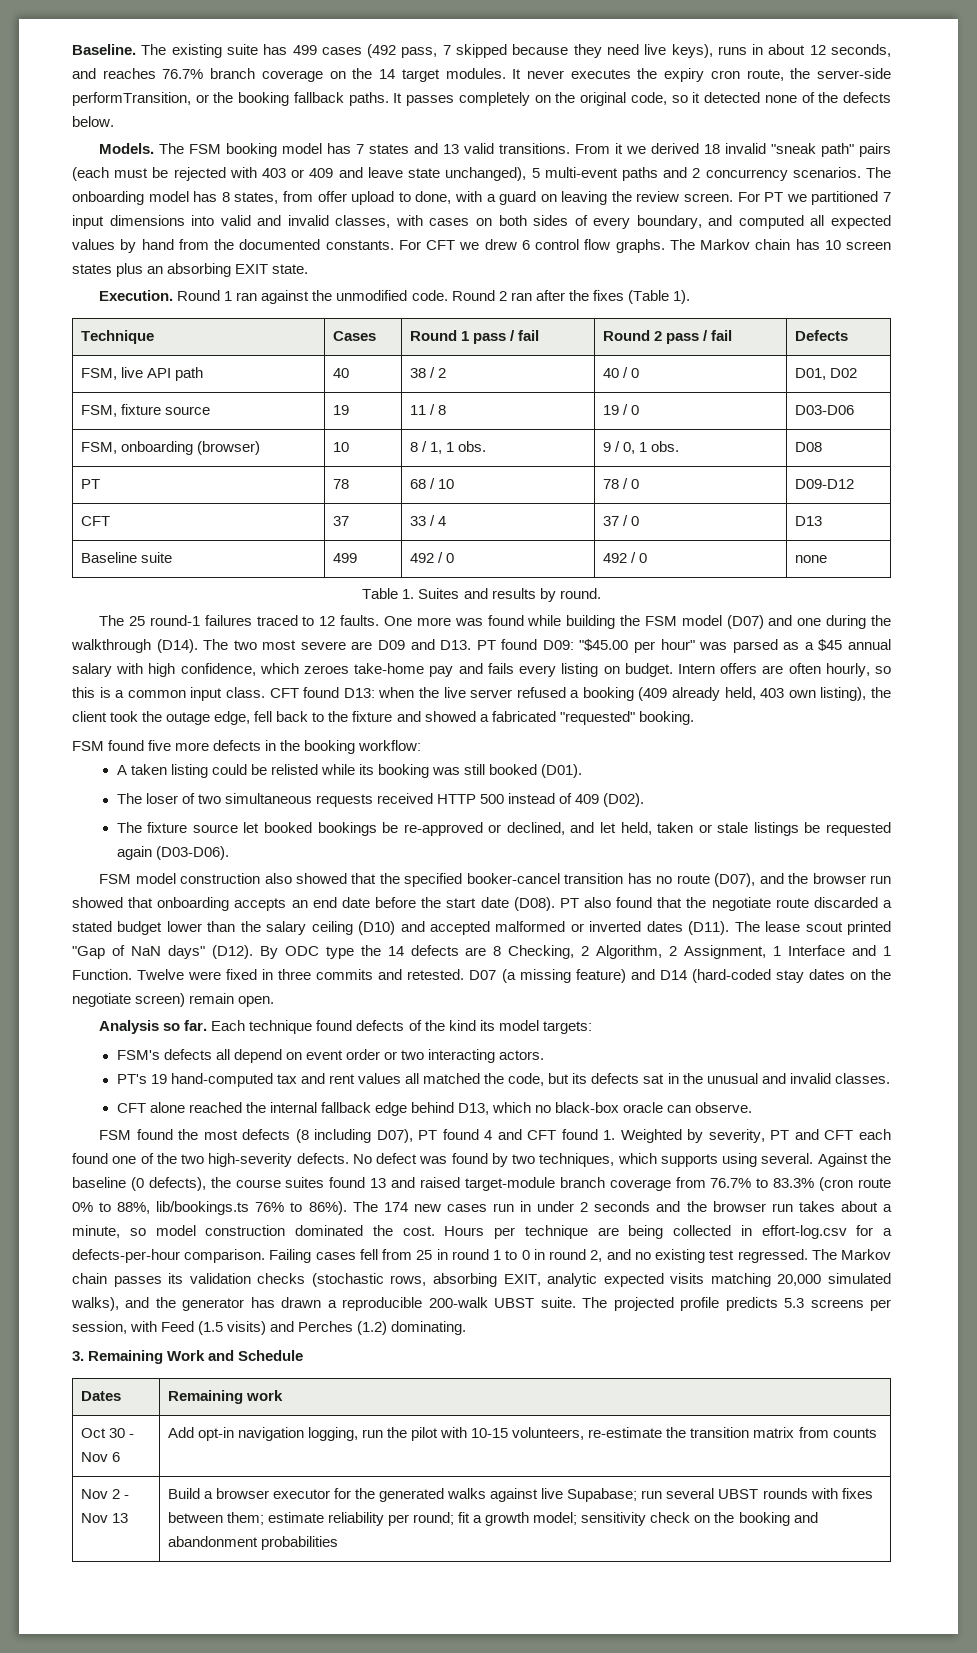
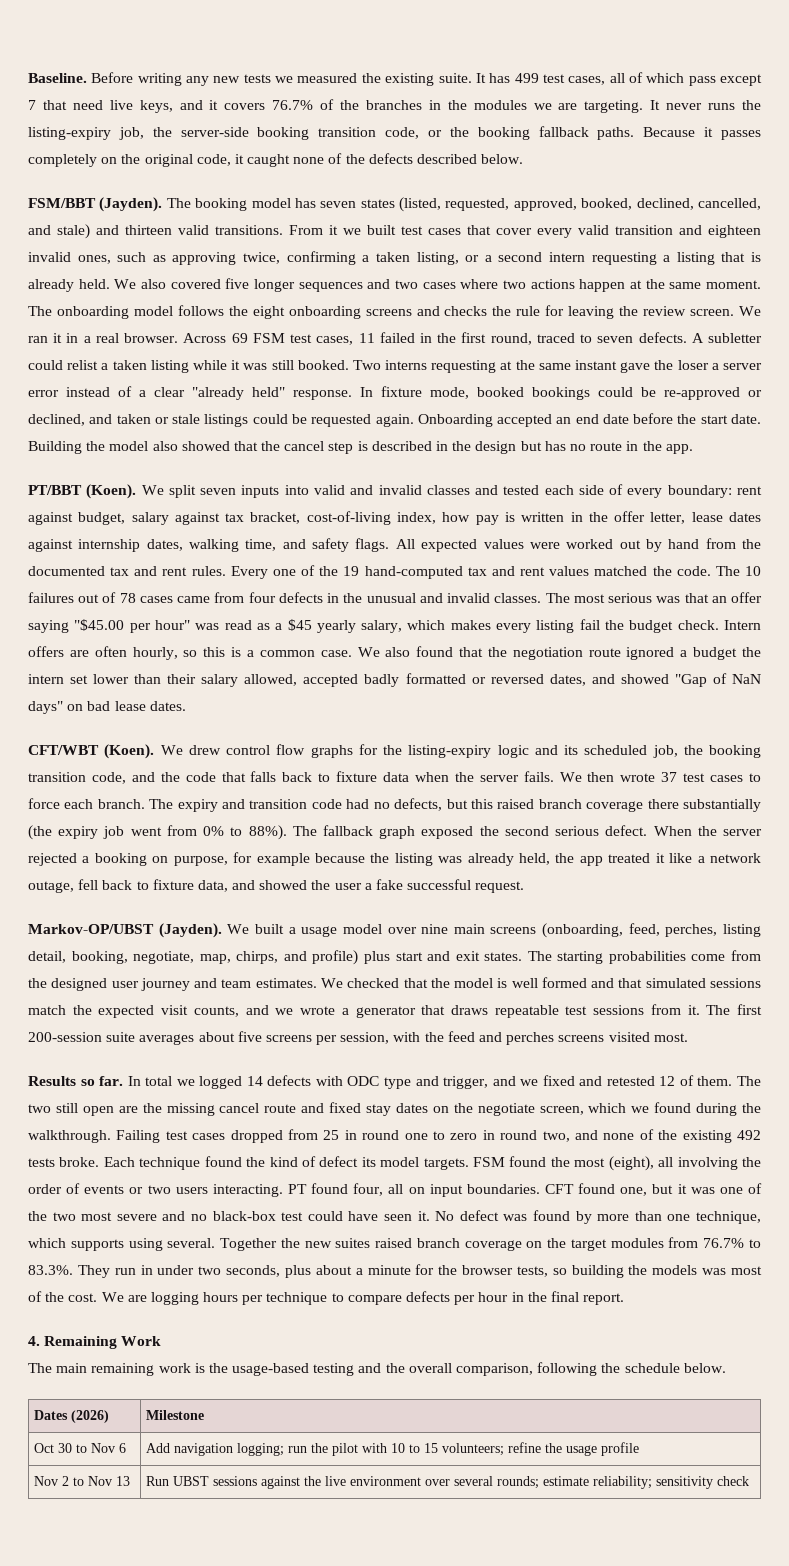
- The existing suite has 499 cases (492 pass, 7 skipped because they need live keys), runs in about 12 seconds, and reaches 76.7% branch coverage on the 14 target modules. It never executes the expiry cron route, the server-side performTransition, or the booking fallback paths.
+ Before writing any new tests we measured the existing suite. It has 499 test cases, all of which pass except 7 that need live keys, and it covers 76.7% of the branches in the modules we are targeting. It never runs the listing-expiry job, the server-side booking transition code, or the booking fallback paths.
- It passes completely on the original code, so it detected none of the defects below.
- Models. The FSM booking model has 7 states and 13 valid transitions.
+ Because it passes completely on the original code, it caught none of the defects described below.
+ FSM/BBT (Jayden). The booking model has seven states (listed, requested, approved, booked, declined, cancelled, and stale) and thirteen valid transitions.
- From it we derived 18 invalid "sneak path" pairs (each must be rejected with 403 or 409 and leave state unchanged), 5 multi-event paths and 2 concurrency scenarios. The onboarding model has 8 states, from offer upload to done, with a guard on leaving the review screen. For PT we partitioned 7 input dimensions into valid and invalid classes, with cases on both sides of every boundary, and computed all expected values by hand from the documented constants. For CFT we drew 6 control flow graphs. The Markov chain has 10 screen states plus an absorbing EXIT state.
- Execution. Round 1 ran against the unmodified code. Round 2 ran after the fixes (Table 1).
- Technique | Cases | Round 1 pass / fail | Round 2 pass / fail | Defects
- FSM, live API path | 40 | 38 / 2 | 40 / 0 | D01, D02
- FSM, fixture source | 19 | 11 / 8 | 19 / 0 | D03-D06
- FSM, onboarding (browser) | 10 | 8 / 1, 1 obs. | 9 / 0, 1 obs. | D08
- PT | 78 | 68 / 10 | 78 / 0 | D09-D12
- CFT | 37 | 33 / 4 | 37 / 0 | D13
- Baseline suite | 499 | 492 / 0 | 492 / 0 | none
- Table 1. Suites and results by round.
- The 25 round-1 failures traced to 12 faults. One more was found while building the FSM model (D07) and one during the walkthrough (D14). The two most severe are D09 and D13. PT found D09: "$45.00 per hour" was parsed as a $45 annual salary with high confidence, which zeroes take-home pay and fails every listing on budget.
+ From it we built test cases that cover every valid transition and eighteen invalid ones, such as approving twice, confirming a taken listing, or a second intern requesting a listing that is already held. We also covered five longer sequences and two cases where two actions happen at the same moment. The onboarding model follows the eight onboarding screens and checks the rule for leaving the review screen. We ran it in a real browser. Across 69 FSM test cases, 11 failed in the first round, traced to seven defects. A subletter could relist a taken listing while it was still booked. Two interns requesting at the same instant gave the loser a server error instead of a clear "already held" response. In fixture mode, booked bookings could be re-approved or declined, and taken or stale listings could be requested again. Onboarding accepted an end date before the start date. Building the model also showed that the cancel step is described in the design but has no route in the app.
+ PT/BBT (Koen). We split seven inputs into valid and invalid classes and tested each side of every boundary: rent against budget, salary against tax bracket, cost-of-living index, how pay is written in the offer letter, lease dates against internship dates, walking time, and safety flags. All expected values were worked out by hand from the documented tax and rent rules. Every one of the 19 hand-computed tax and rent values matched the code. The 10 failures out of 78 cases came from four defects in the unusual and invalid classes. The most serious was that an offer saying "$45.00 per hour" was read as a $45 yearly salary, which makes every listing fail the budget check.
- Intern offers are often hourly, so this is a common input class. CFT found D13: when the live server refused a booking (409 already held, 403 own listing), the client took the outage edge, fell back to the fixture and showed a fabricated "requested" booking.
- FSM found five more defects in the booking workflow:
- A taken listing could be relisted while its booking was still booked (D01).
- The loser of two simultaneous requests received HTTP 500 instead of 409 (D02).
- The fixture source let booked bookings be re-approved or declined, and let held, taken or stale listings be requested again (D03-D06).
- FSM model construction also showed that the specified booker-cancel transition has no route (D07), and the browser run showed that onboarding accepts an end date before the start date (D08). PT also found that the negotiate route discarded a stated budget lower than the salary ceiling (D10) and accepted malformed or inverted dates (D11). The lease scout printed "Gap of NaN days" (D12). By ODC type the 14 defects are 8 Checking, 2 Algorithm, 2 Assignment, 1 Interface and 1 Function. Twelve were fixed in three commits and retested. D07 (a missing feature) and D14 (hard-coded stay dates on the negotiate screen) remain open.
- Analysis so far. Each technique found defects of the kind its model targets:
- FSM's defects all depend on event order or two interacting actors.
- PT's 19 hand-computed tax and rent values all matched the code, but its defects sat in the unusual and invalid classes.
- CFT alone reached the internal fallback edge behind D13, which no black-box oracle can observe.
- FSM found the most defects (8 including D07), PT found 4 and CFT found 1. Weighted by severity, PT and CFT each found one of the two high-severity defects.
+ Intern offers are often hourly, so this is a common case. We also found that the negotiation route ignored a budget the intern set lower than their salary allowed, accepted badly formatted or reversed dates, and showed "Gap of NaN days" on bad lease dates.
+ CFT/WBT (Koen). We drew control flow graphs for the listing-expiry logic and its scheduled job, the booking transition code, and the code that falls back to fixture data when the server fails. We then wrote 37 test cases to force each branch. The expiry and transition code had no defects, but this raised branch coverage there substantially (the expiry job went from 0% to 88%). The fallback graph exposed the second serious defect. When the server rejected a booking on purpose, for example because the listing was already held, the app treated it like a network outage, fell back to fixture data, and showed the user a fake successful request.
+ Markov-OP/UBST (Jayden). We built a usage model over nine main screens (onboarding, feed, perches, listing detail, booking, negotiate, map, chirps, and profile) plus start and exit states. The starting probabilities come from the designed user journey and team estimates. We checked that the model is well formed and that simulated sessions match the expected visit counts, and we wrote a generator that draws repeatable test sessions from it. The first 200-session suite averages about five screens per session, with the feed and perches screens visited most.
+ Results so far. In total we logged 14 defects with ODC type and trigger, and we fixed and retested 12 of them. The two still open are the missing cancel route and fixed stay dates on the negotiate screen, which we found during the walkthrough. Failing test cases dropped from 25 in round one to zero in round two, and none of the existing 492 tests broke. Each technique found the kind of defect its model targets. FSM found the most (eight), all involving the order of events or two users interacting. PT found four, all on input boundaries. CFT found one, but it was one of the two most severe and no black-box test could have seen it.
- No defect was found by two techniques, which supports using several. Against the baseline (0 defects), the course suites found 13 and raised target-module branch coverage from 76.7% to 83.3% (cron route 0% to 88%, lib/bookings.ts 76% to 86%). The 174 new cases run in under 2 seconds and the browser run takes about a minute, so model construction dominated the cost. Hours per technique are being collected in effort-log.csv for a defects-per-hour comparison. Failing cases fell from 25 in round 1 to 0 in round 2, and no existing test regressed. The Markov chain passes its validation checks (stochastic rows, absorbing EXIT, analytic expected visits matching 20,000 simulated walks), and the generator has drawn a reproducible 200-walk UBST suite. The projected profile predicts 5.3 screens per session, with Feed (1.5 visits) and Perches (1.2) dominating.
- 3. Remaining Work and Schedule
+ No defect was found by more than one technique, which supports using several. Together the new suites raised branch coverage on the target modules from 76.7% to 83.3%. They run in under two seconds, plus about a minute for the browser tests, so building the models was most of the cost. We are logging hours per technique to compare defects per hour in the final report.
+ 4. Remaining Work
+ The main remaining work is the usage-based testing and the overall comparison, following the schedule below.
- Dates | Remaining work
+ Dates (2026) | Milestone
- Oct 30 - Nov 6 | Add opt-in navigation logging, run the pilot with 10-15 volunteers, re-estimate the transition matrix from counts
+ Oct 30 to Nov 6 | Add navigation logging; run the pilot with 10 to 15 volunteers; refine the usage profile
- Nov 2 - Nov 13 | Build a browser executor for the generated walks against live Supabase; run several UBST rounds with fixes between them; estimate reliability per round; fit a growth model; sensitivity check on the booking and abandonment probabilities
+ Nov 2 to Nov 13 | Run UBST sessions against the live environment over several rounds; estimate reliability; sensitivity check

